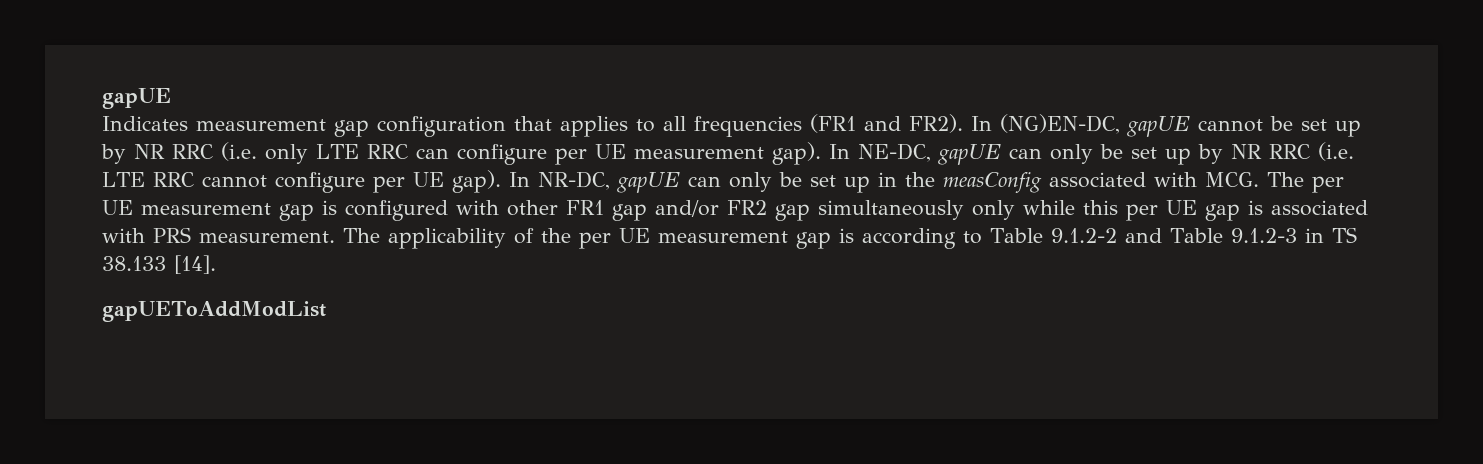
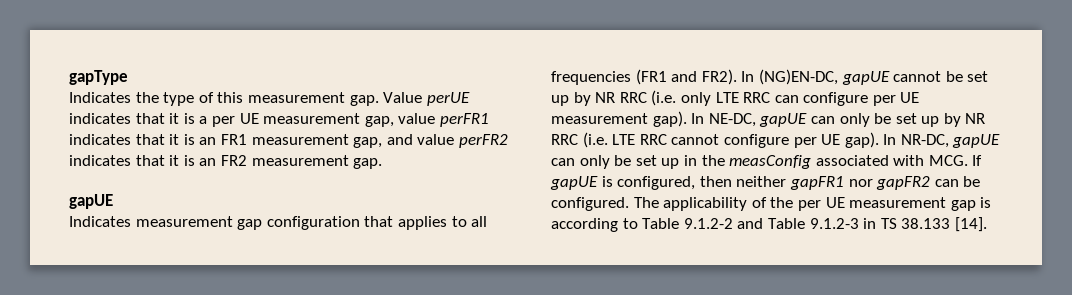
+ gapType
+ Indicates the type of this measurement gap. Value perUE indicates that it is a per UE measurement gap, value perFR1 indicates that it is an FR1 measurement gap, and value perFR2 indicates that it is an FR2 measurement gap.
- In NR-DC, gapUE can only be set up in the measConfig associated with MCG. The per UE measurement gap is configured with other FR1 gap and/or FR2 gap simultaneously only while this per UE gap is associated with PRS measurement.
+ In NR-DC, gapUE can only be set up in the measConfig associated with MCG. If gapUE is configured, then neither gapFR1 nor gapFR2 can be configured.
- gapUEToAddModList

